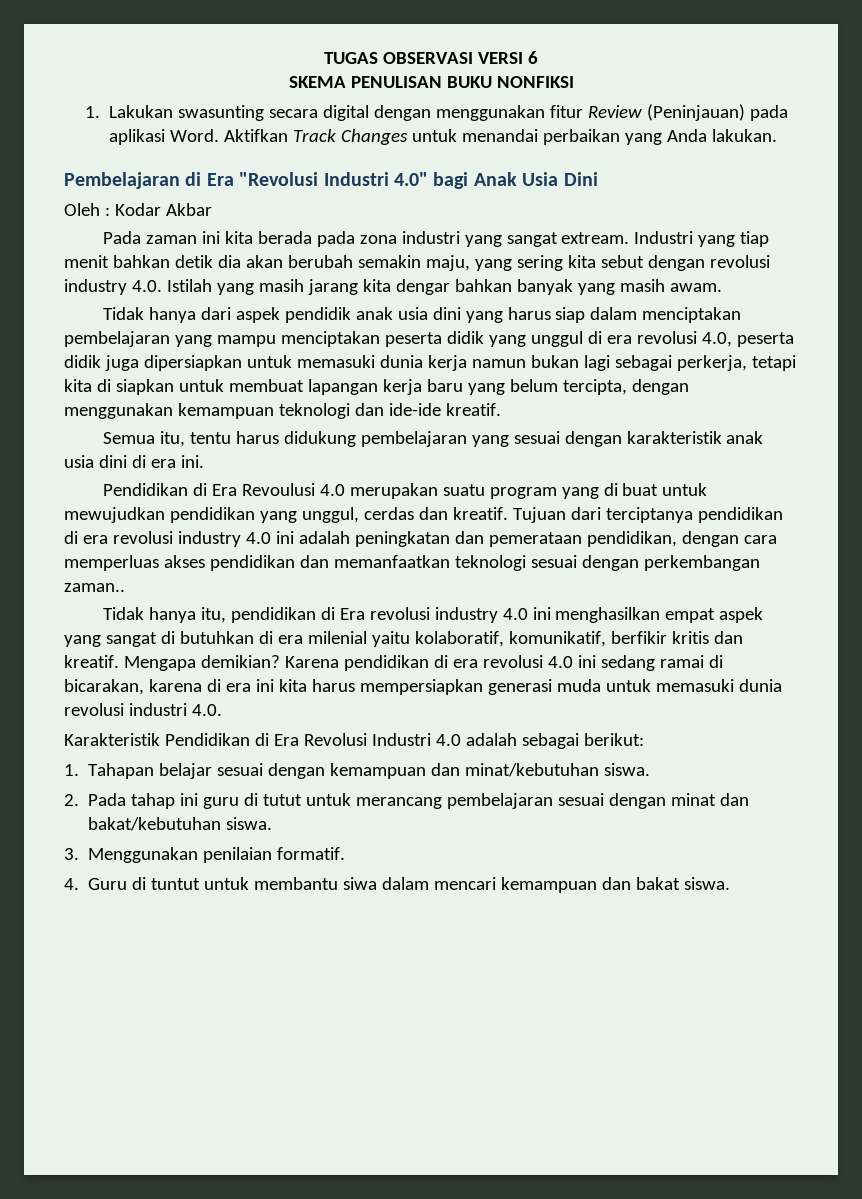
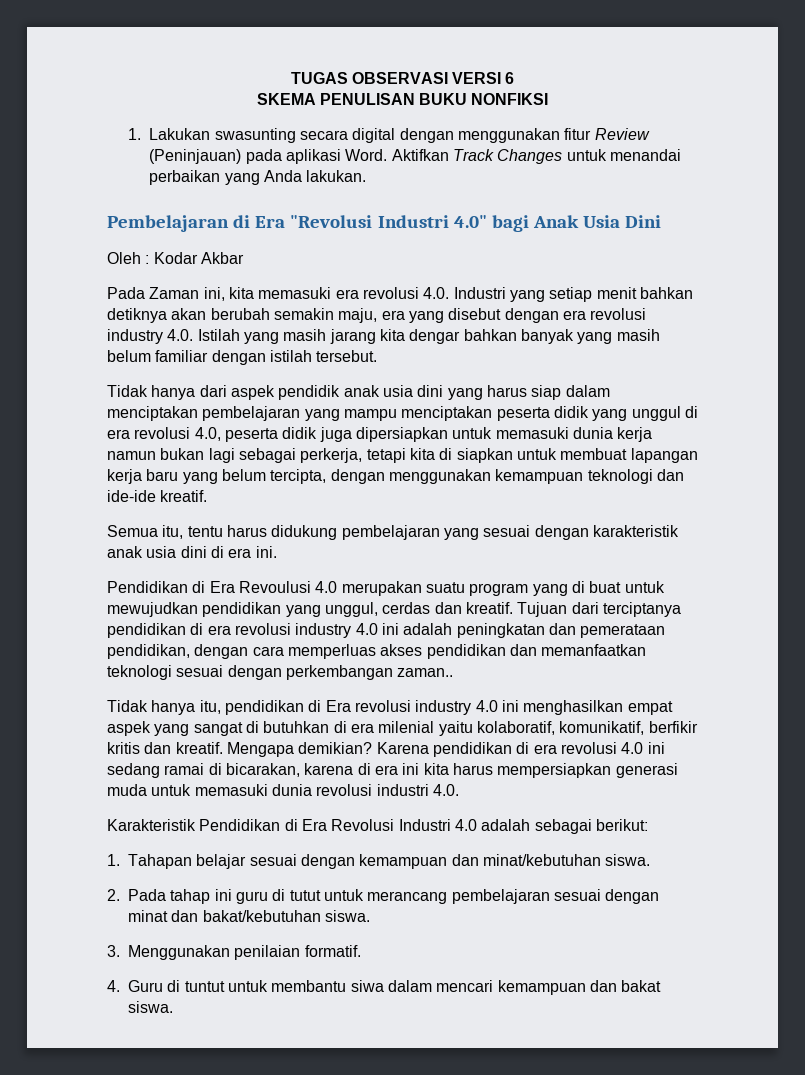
- Pada zaman ini kita berada pada zona industri yang sangat extream. Industri yang tiap menit bahkan detik dia akan berubah semakin maju, yang sering kita sebut dengan revolusi industry 4.0. Istilah yang masih jarang kita dengar bahkan banyak yang masih awam.
+ Pada Zaman ini, kita memasuki era revolusi 4.0. Industri yang setiap menit bahkan detiknya akan berubah semakin maju, era yang disebut dengan era revolusi industry 4.0. Istilah yang masih jarang kita dengar bahkan banyak yang masih belum familiar dengan istilah tersebut.

